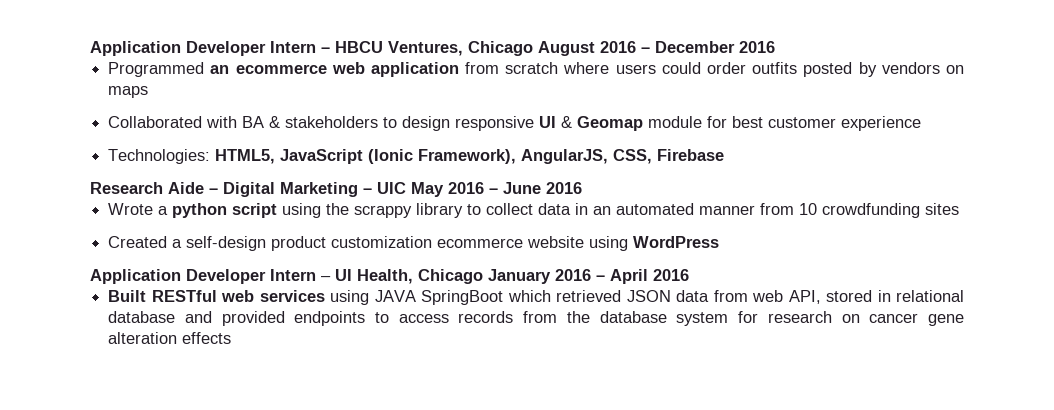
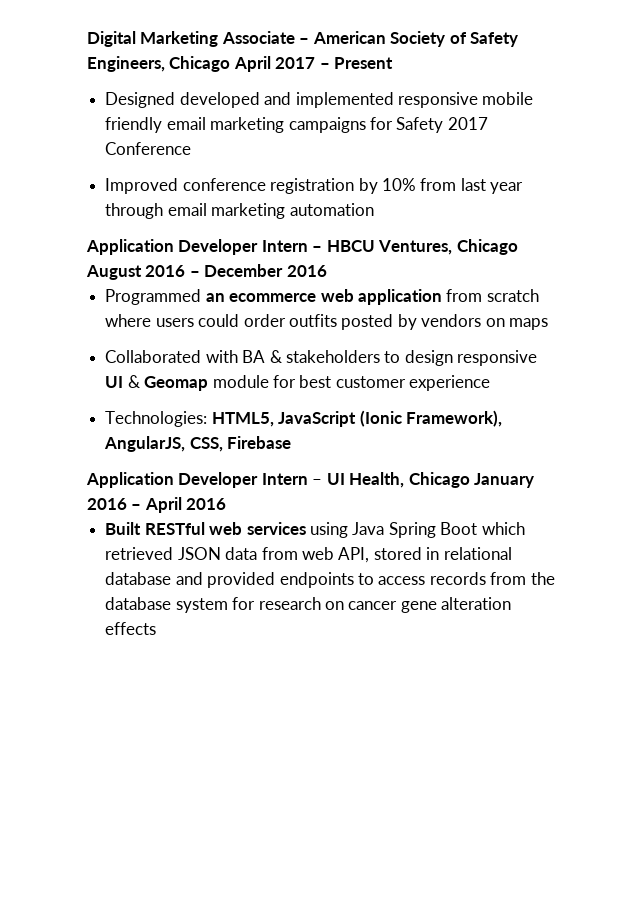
+ Digital Marketing Associate – American Society of Safety Engineers, Chicago April 2017 – Present
+ Designed developed and implemented responsive mobile friendly email marketing campaigns for Safety 2017 Conference
+ Improved conference registration by 10% from last year through email marketing automation
- Research Aide – Digital Marketing – UIC May 2016 – June 2016
- Wrote a python script using the scrappy library to collect data in an automated manner from 10 crowdfunding sites
- Created a self-design product customization ecommerce website using WordPress
- Built RESTful web services using JAVA SpringBoot which retrieved JSON data from web API, stored in relational database and provided endpoints to access records from the database system for research on cancer gene alteration effects
+ Built RESTful web services using Java Spring Boot which retrieved JSON data from web API, stored in relational database and provided endpoints to access records from the database system for research on cancer gene alteration effects

